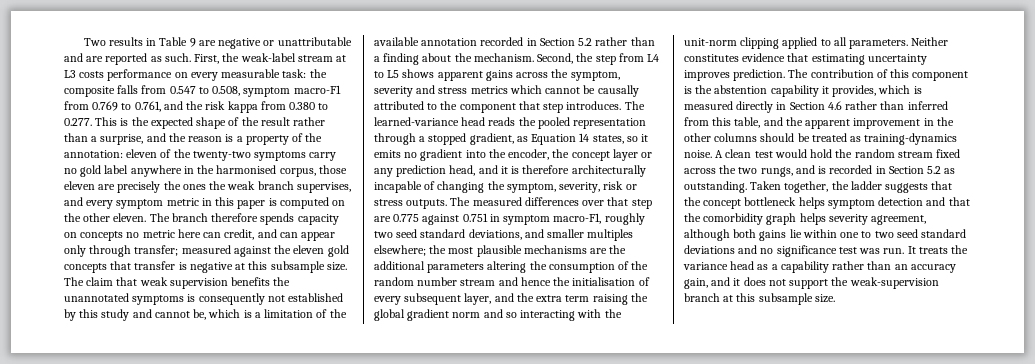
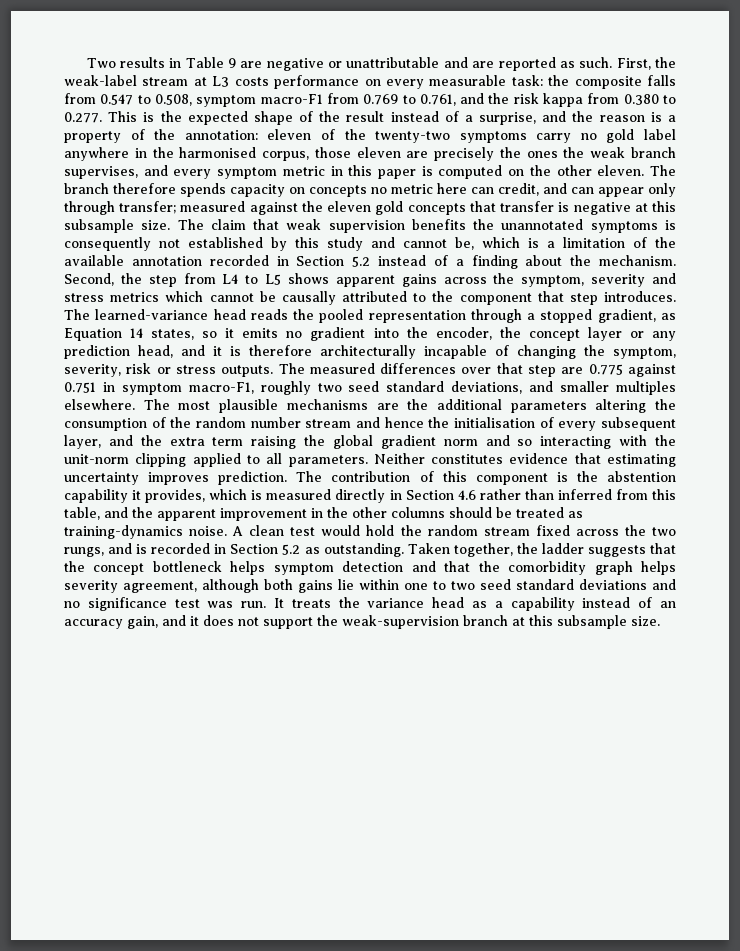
- the composite falls from 0.547 to 0.508, symptom macro-F1 from 0.769 to 0.761, and the risk kappa from 0.380 to 0.277. This is the expected shape of the result rather than a surprise, and the reason is a property of the annotation:
+ the composite falls from 0.547 to 0.508, symptom macro-F1 from 0.769 to 0.761, and the risk kappa from 0.380 to 0.277. This is the expected shape of the result instead of a surprise, and the reason is a property of the annotation:
- The claim that weak supervision benefits the unannotated symptoms is consequently not established by this study and cannot be, which is a limitation of the available annotation recorded in Section 5.2 rather than a finding about the mechanism.
+ The claim that weak supervision benefits the unannotated symptoms is consequently not established by this study and cannot be, which is a limitation of the available annotation recorded in Section 5.2 instead of a finding about the mechanism.
- The measured differences over that step are 0.775 against 0.751 in symptom macro-F1, roughly two seed standard deviations, and smaller multiples elsewhere; the most plausible mechanisms are the additional parameters altering the consumption of the random number stream and hence the initialisation of every subsequent layer, and the extra term raising the global gradient norm and so interacting with the unit-norm clipping applied to all parameters.
+ The measured differences over that step are 0.775 against 0.751 in symptom macro-F1, roughly two seed standard deviations, and smaller multiples elsewhere. The most plausible mechanisms are the additional parameters altering the consumption of the random number stream and hence the initialisation of every subsequent layer, and the extra term raising the global gradient norm and so interacting with the unit-norm clipping applied to all parameters.
- It treats the variance head as a capability rather than an accuracy gain, and it does not support the weak-supervision branch at this subsample size.
+ It treats the variance head as a capability instead of an accuracy gain, and it does not support the weak-supervision branch at this subsample size.

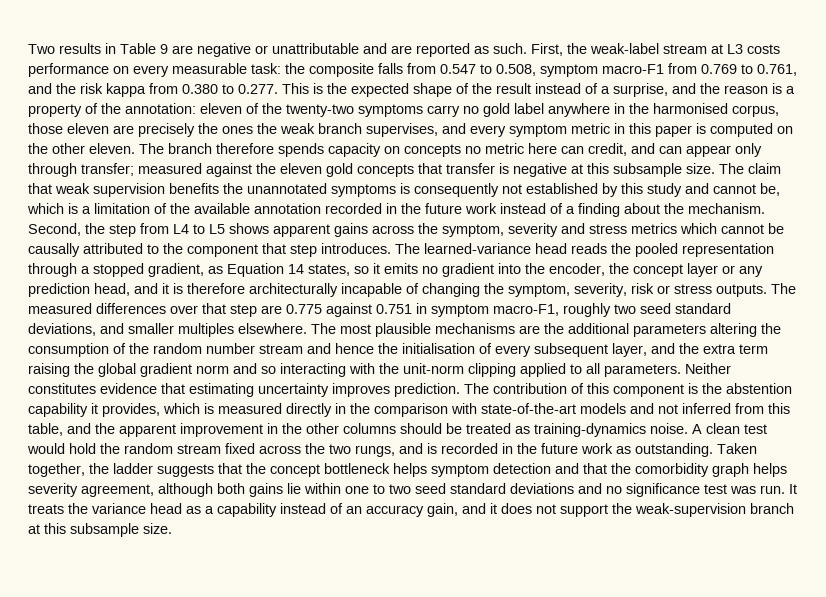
- The claim that weak supervision benefits the unannotated symptoms is consequently not established by this study and cannot be, which is a limitation of the available annotation recorded in Section 5.2 instead of a finding about the mechanism.
+ The claim that weak supervision benefits the unannotated symptoms is consequently not established by this study and cannot be, which is a limitation of the available annotation recorded in the future work instead of a finding about the mechanism.
- The contribution of this component is the abstention capability it provides, which is measured directly in Section 4.6 rather than inferred from this table, and the apparent improvement in the other columns should be treated as training-dynamics noise.
+ The contribution of this component is the abstention capability it provides, which is measured directly in the comparison with state-of-the-art models and not inferred from this table, and the apparent improvement in the other columns should be treated as training-dynamics noise.
- A clean test would hold the random stream fixed across the two rungs, and is recorded in Section 5.2 as outstanding.
+ A clean test would hold the random stream fixed across the two rungs, and is recorded in the future work as outstanding.

